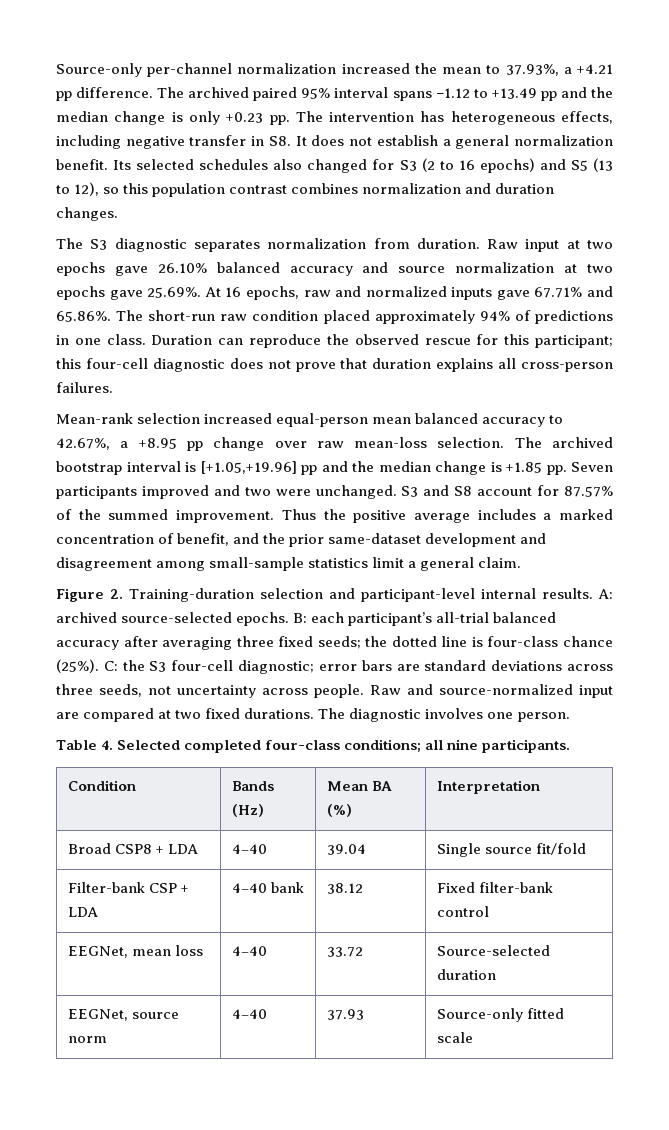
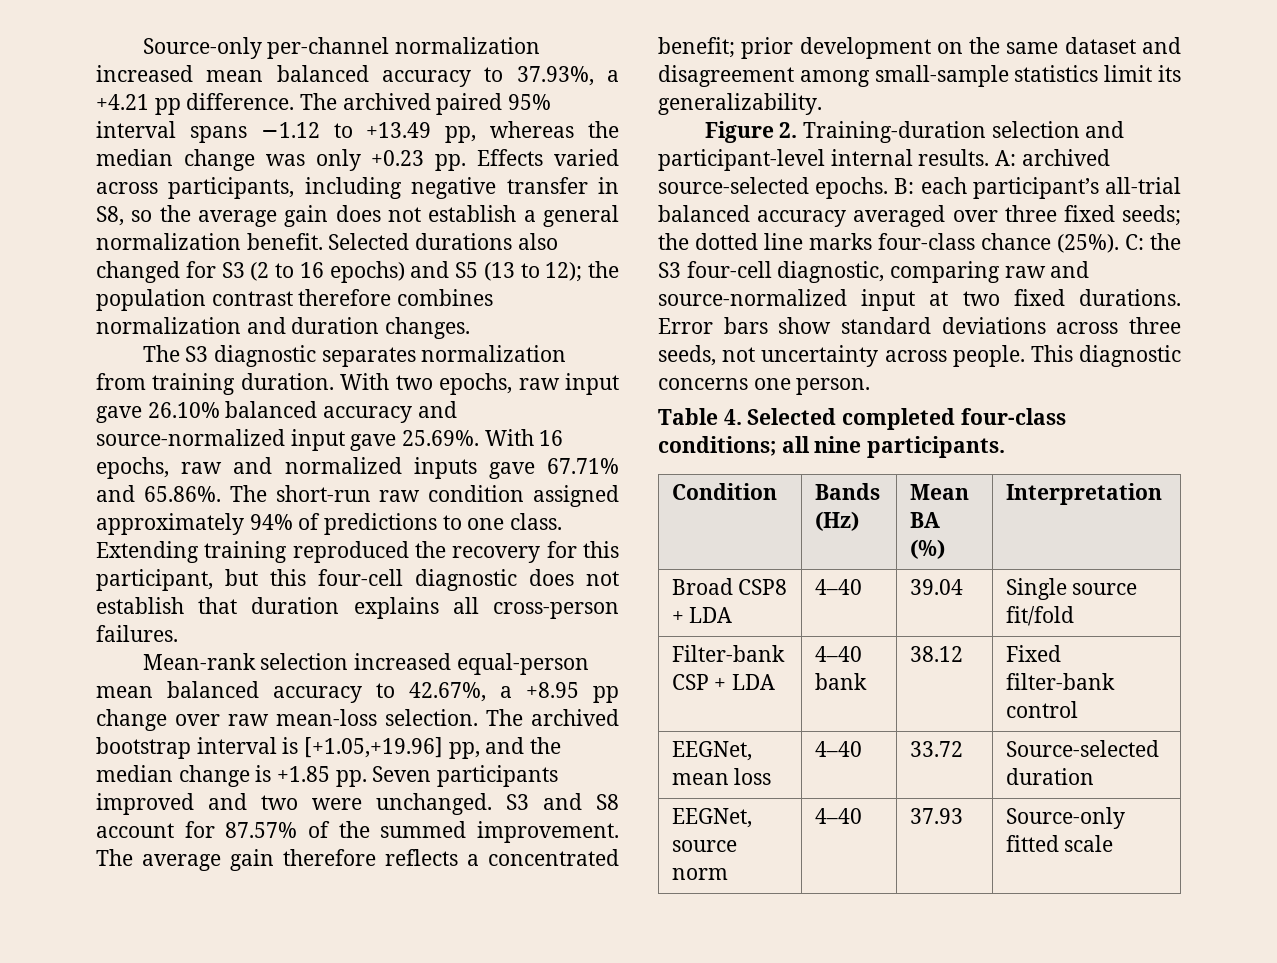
- Source-only per-channel normalization increased the mean to 37.93%, a +4.21 pp difference.
+ Source-only per-channel normalization increased mean balanced accuracy to 37.93%, a +4.21 pp difference.
- The archived paired 95% interval spans −1.12 to +13.49 pp and the median change is only +0.23 pp. The intervention has heterogeneous effects, including negative transfer in S8. It does not establish a general normalization benefit.
+ The archived paired 95% interval spans −1.12 to +13.49 pp, whereas the median change was only +0.23 pp. Effects varied across participants, including negative transfer in S8, so the average gain does not establish a general normalization benefit.
- Its selected schedules also changed for S3 (2 to 16 epochs) and S5 (13 to 12), so this population contrast combines normalization and duration changes.
+ Selected durations also changed for S3 (2 to 16 epochs) and S5 (13 to 12); the population contrast therefore combines normalization and duration changes.
- The S3 diagnostic separates normalization from duration. Raw input at two epochs gave 26.10% balanced accuracy and source normalization at two epochs gave 25.69%. At 16 epochs, raw and normalized inputs gave 67.71% and 65.86%. The short-run raw condition placed approximately 94% of predictions in one class.
+ The S3 diagnostic separates normalization from training duration. With two epochs, raw input gave 26.10% balanced accuracy and source-normalized input gave 25.69%. With 16 epochs, raw and normalized inputs gave 67.71% and 65.86%. The short-run raw condition assigned approximately 94% of predictions to one class.
- Duration can reproduce the observed rescue for this participant; this four-cell diagnostic does not prove that duration explains all cross-person failures.
+ Extending training reproduced the recovery for this participant, but this four-cell diagnostic does not establish that duration explains all cross-person failures.
- The archived bootstrap interval is [+1.05,+19.96] pp and the median change is +1.85 pp. Seven participants improved and two were unchanged.
+ The archived bootstrap interval is [+1.05,+19.96] pp, and the median change is +1.85 pp. Seven participants improved and two were unchanged.
- Thus the positive average includes a marked concentration of benefit, and the prior same-dataset development and disagreement among small-sample statistics limit a general claim.
+ The average gain therefore reflects a concentrated benefit; prior development on the same dataset and disagreement among small-sample statistics limit its generalizability.
- B: each participant’s all-trial balanced accuracy after averaging three fixed seeds; the dotted line is four-class chance (25%).
+ B: each participant’s all-trial balanced accuracy averaged over three fixed seeds; the dotted line marks four-class chance (25%).
- C: the S3 four-cell diagnostic; error bars are standard deviations across three seeds, not uncertainty across people.
+ C: the S3 four-cell diagnostic, comparing raw and source-normalized input at two fixed durations. Error bars show standard deviations across three seeds, not uncertainty across people.
- Raw and source-normalized input are compared at two fixed durations. The diagnostic involves one person.
+ This diagnostic concerns one person.

